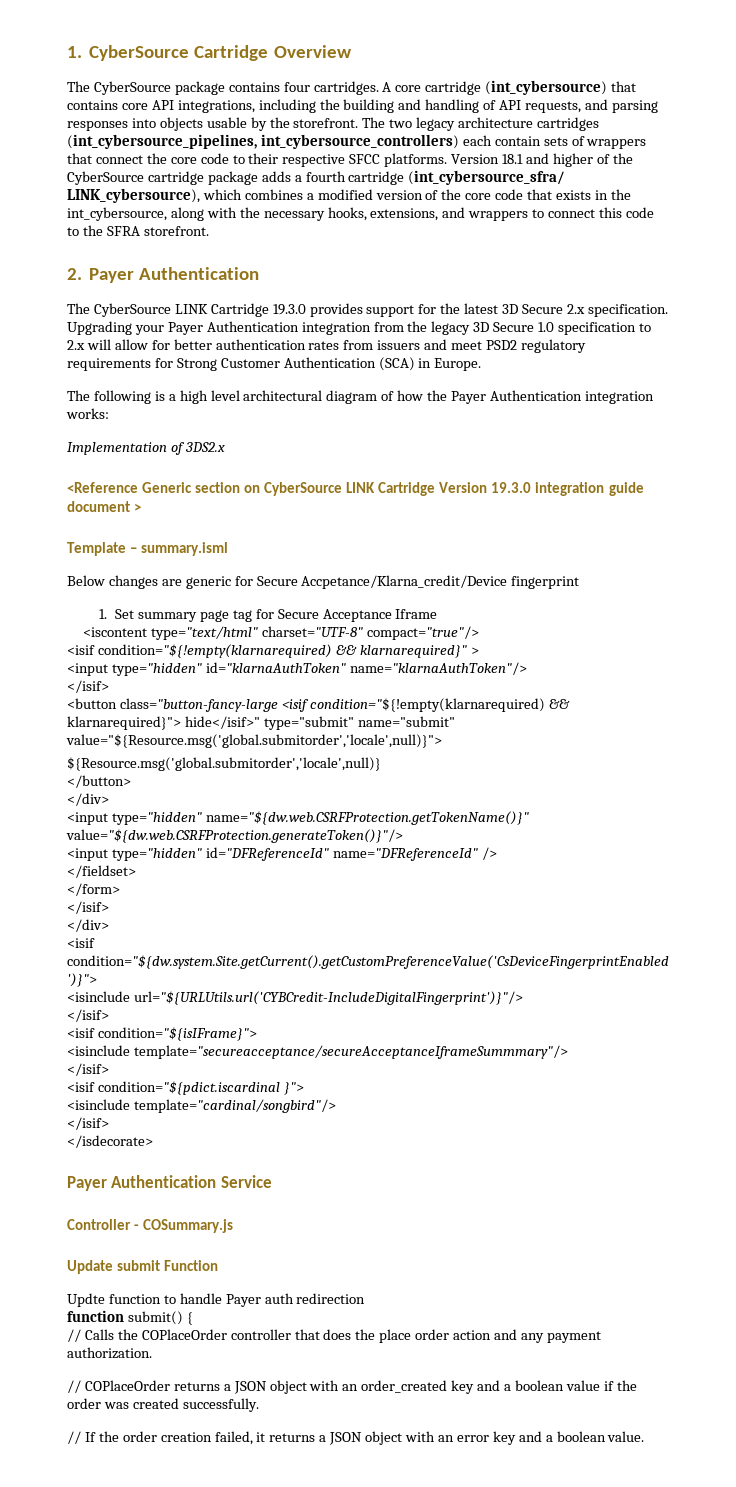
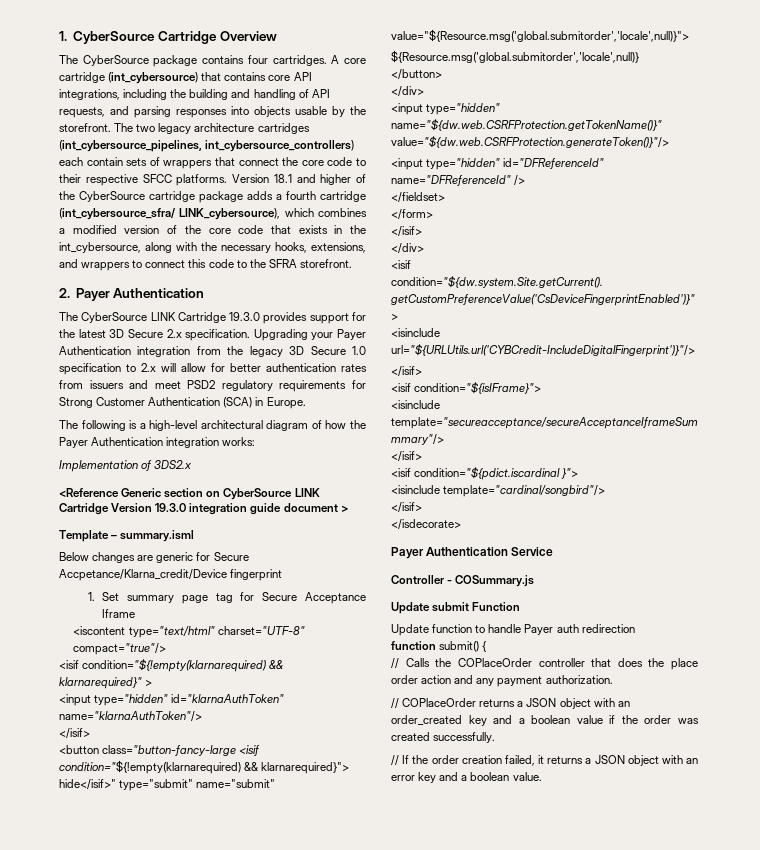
- The following is a high level architectural diagram of how the Payer Authentication integration works:
+ The following is a high-level architectural diagram of how the Payer Authentication integration works:
- Updte function to handle Payer auth redirection
+ Update function to handle Payer auth redirection

